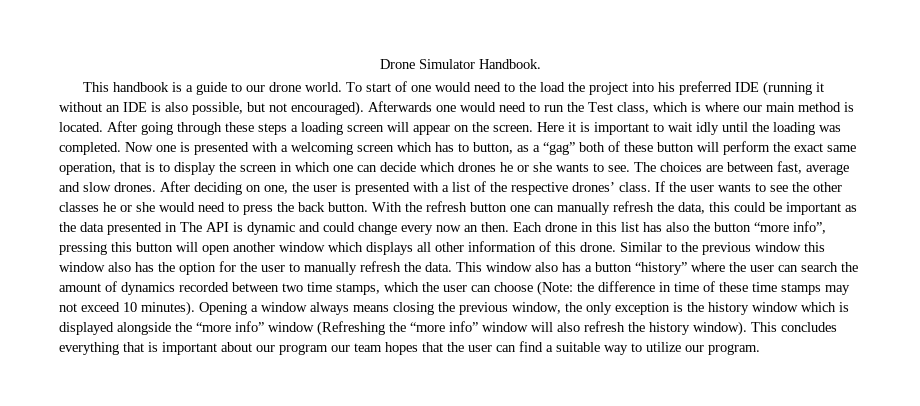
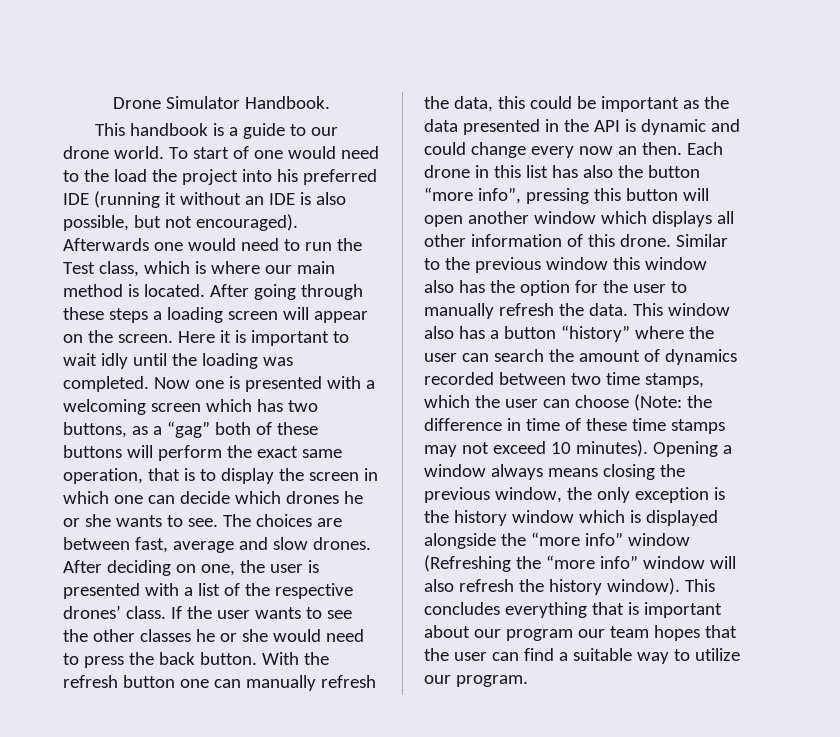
- Now one is presented with a welcoming screen which has to button, as a “gag” both of these button will perform the exact same operation, that is to display the screen in which one can decide which drones he or she wants to see.
+ Now one is presented with a welcoming screen which has two buttons, as a “gag” both of these buttons will perform the exact same operation, that is to display the screen in which one can decide which drones he or she wants to see.
- With the refresh button one can manually refresh the data, this could be important as the data presented in The API is dynamic and could change every now an then.
+ With the refresh button one can manually refresh the data, this could be important as the data presented in the API is dynamic and could change every now an then.

